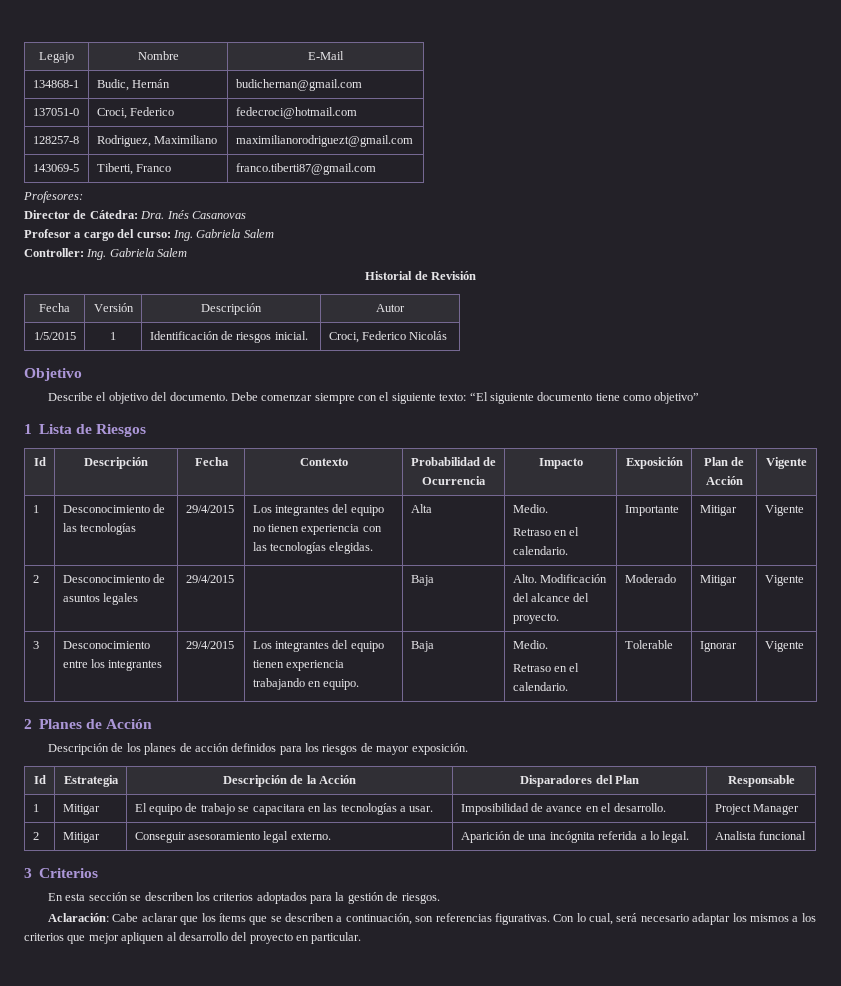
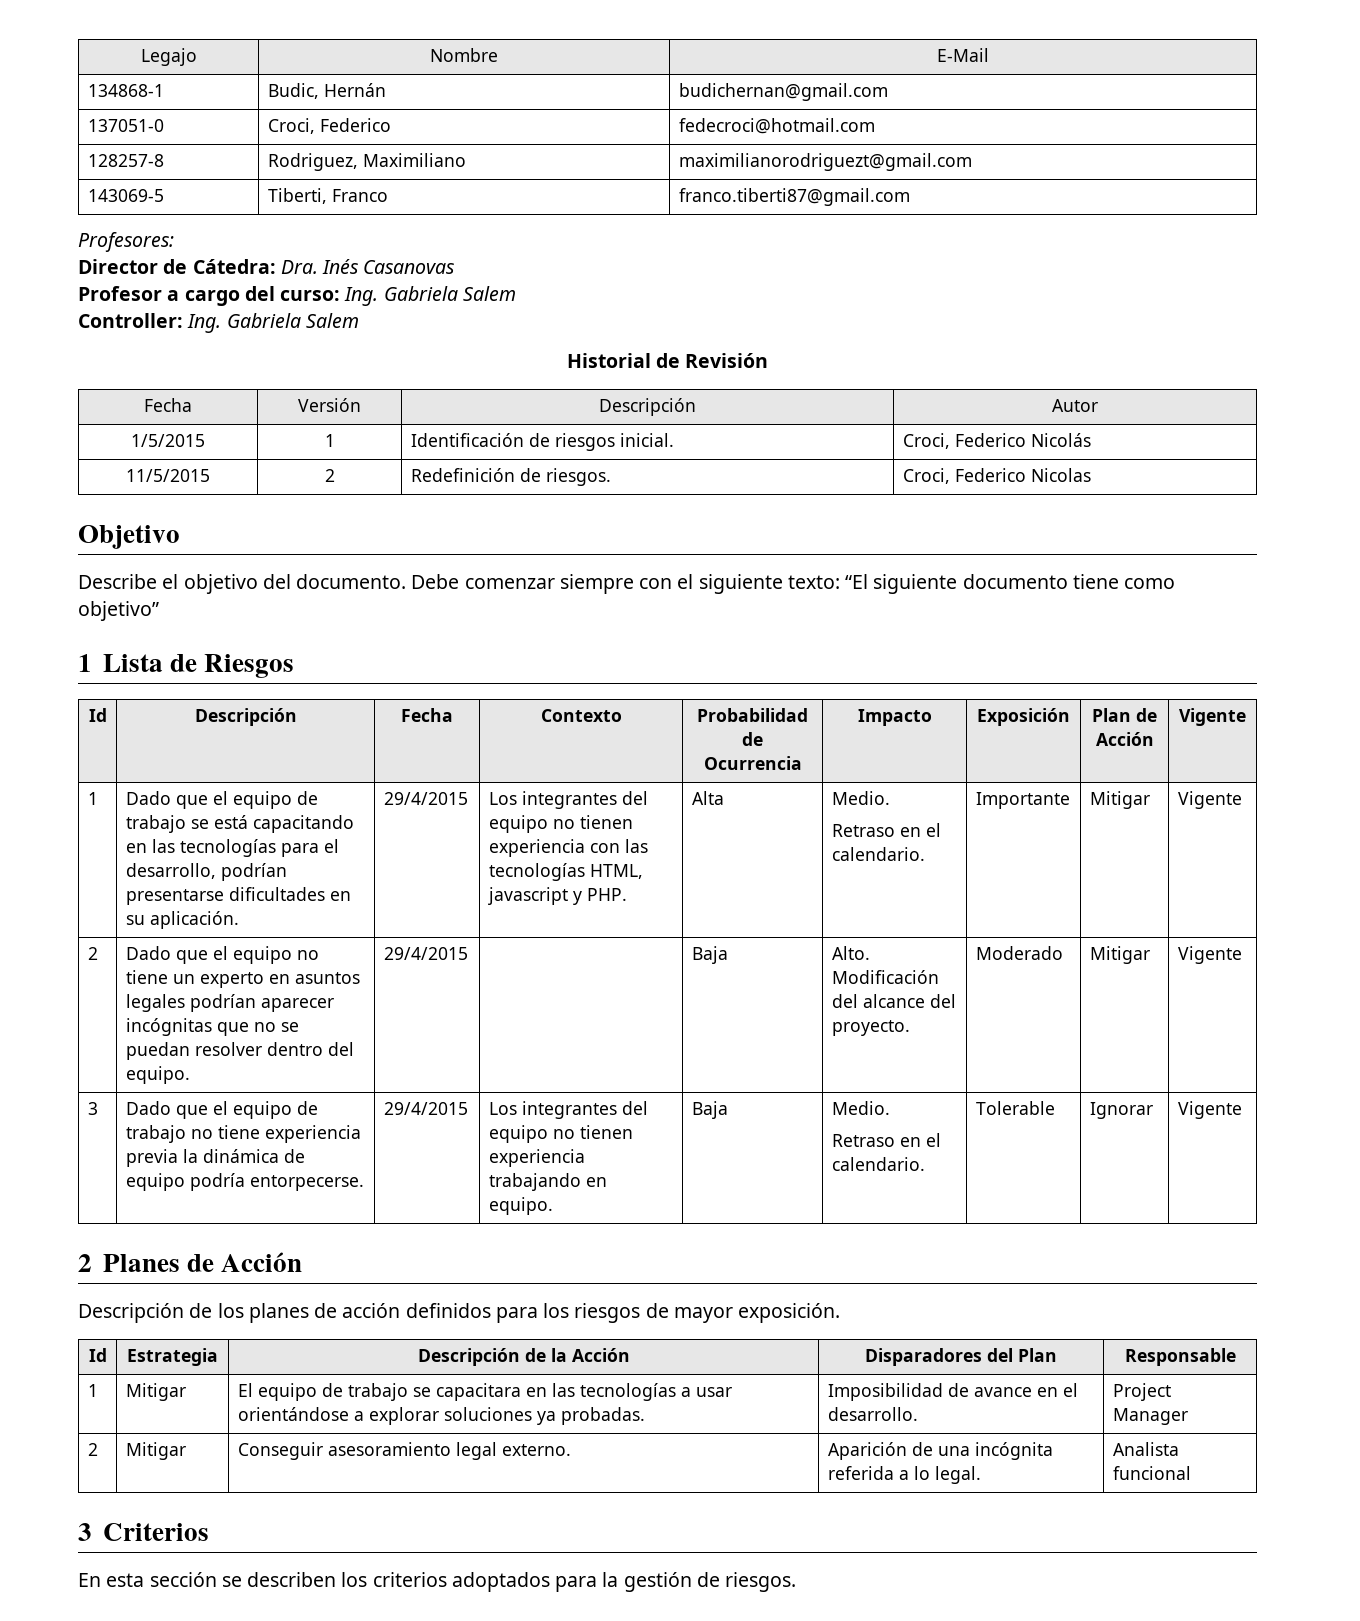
+ 11/5/2015 | 2 | Redefinición de riesgos. | Croci, Federico Nicolas
- Desconocimiento de las tecnologías
+ Dado que el equipo de trabajo se está capacitando en las tecnologías para el desarrollo, podrían presentarse dificultades en su aplicación.
- Los integrantes del equipo no tienen experiencia con las tecnologías elegidas.
+ Los integrantes del equipo no tienen experiencia con las tecnologías HTML, javascript y PHP.
- 2 | Desconocimiento de asuntos legales | 29/4/2015 | | Baja | Alto. Modificación del alcance del proyecto. | Moderado | Mitigar | Vigente
+ 2 | Dado que el equipo no tiene un experto en asuntos legales podrían aparecer incógnitas que no se puedan resolver dentro del equipo. | 29/4/2015 | | Baja | Alto. Modificación del alcance del proyecto. | Moderado | Mitigar | Vigente
- 3 | Desconocimiento entre los integrantes | 29/4/2015 | Los integrantes del equipo tienen experiencia trabajando en equipo. | Baja | Medio.
+ 3 | Dado que el equipo de trabajo no tiene experiencia previa la dinámica de equipo podría entorpecerse. | 29/4/2015 | Los integrantes del equipo no tienen experiencia trabajando en equipo. | Baja | Medio.
- 1 | Mitigar | El equipo de trabajo se capacitara en las tecnologías a usar. | Imposibilidad de avance en el desarrollo. | Project Manager
+ 1 | Mitigar | El equipo de trabajo se capacitara en las tecnologías a usar orientándose a explorar soluciones ya probadas. | Imposibilidad de avance en el desarrollo. | Project Manager
- Aclaración: Cabe aclarar que los ítems que se describen a continuación, son referencias figurativas. Con lo cual, será necesario adaptar los mismos a los criterios que mejor apliquen al desarrollo del proyecto en particular.

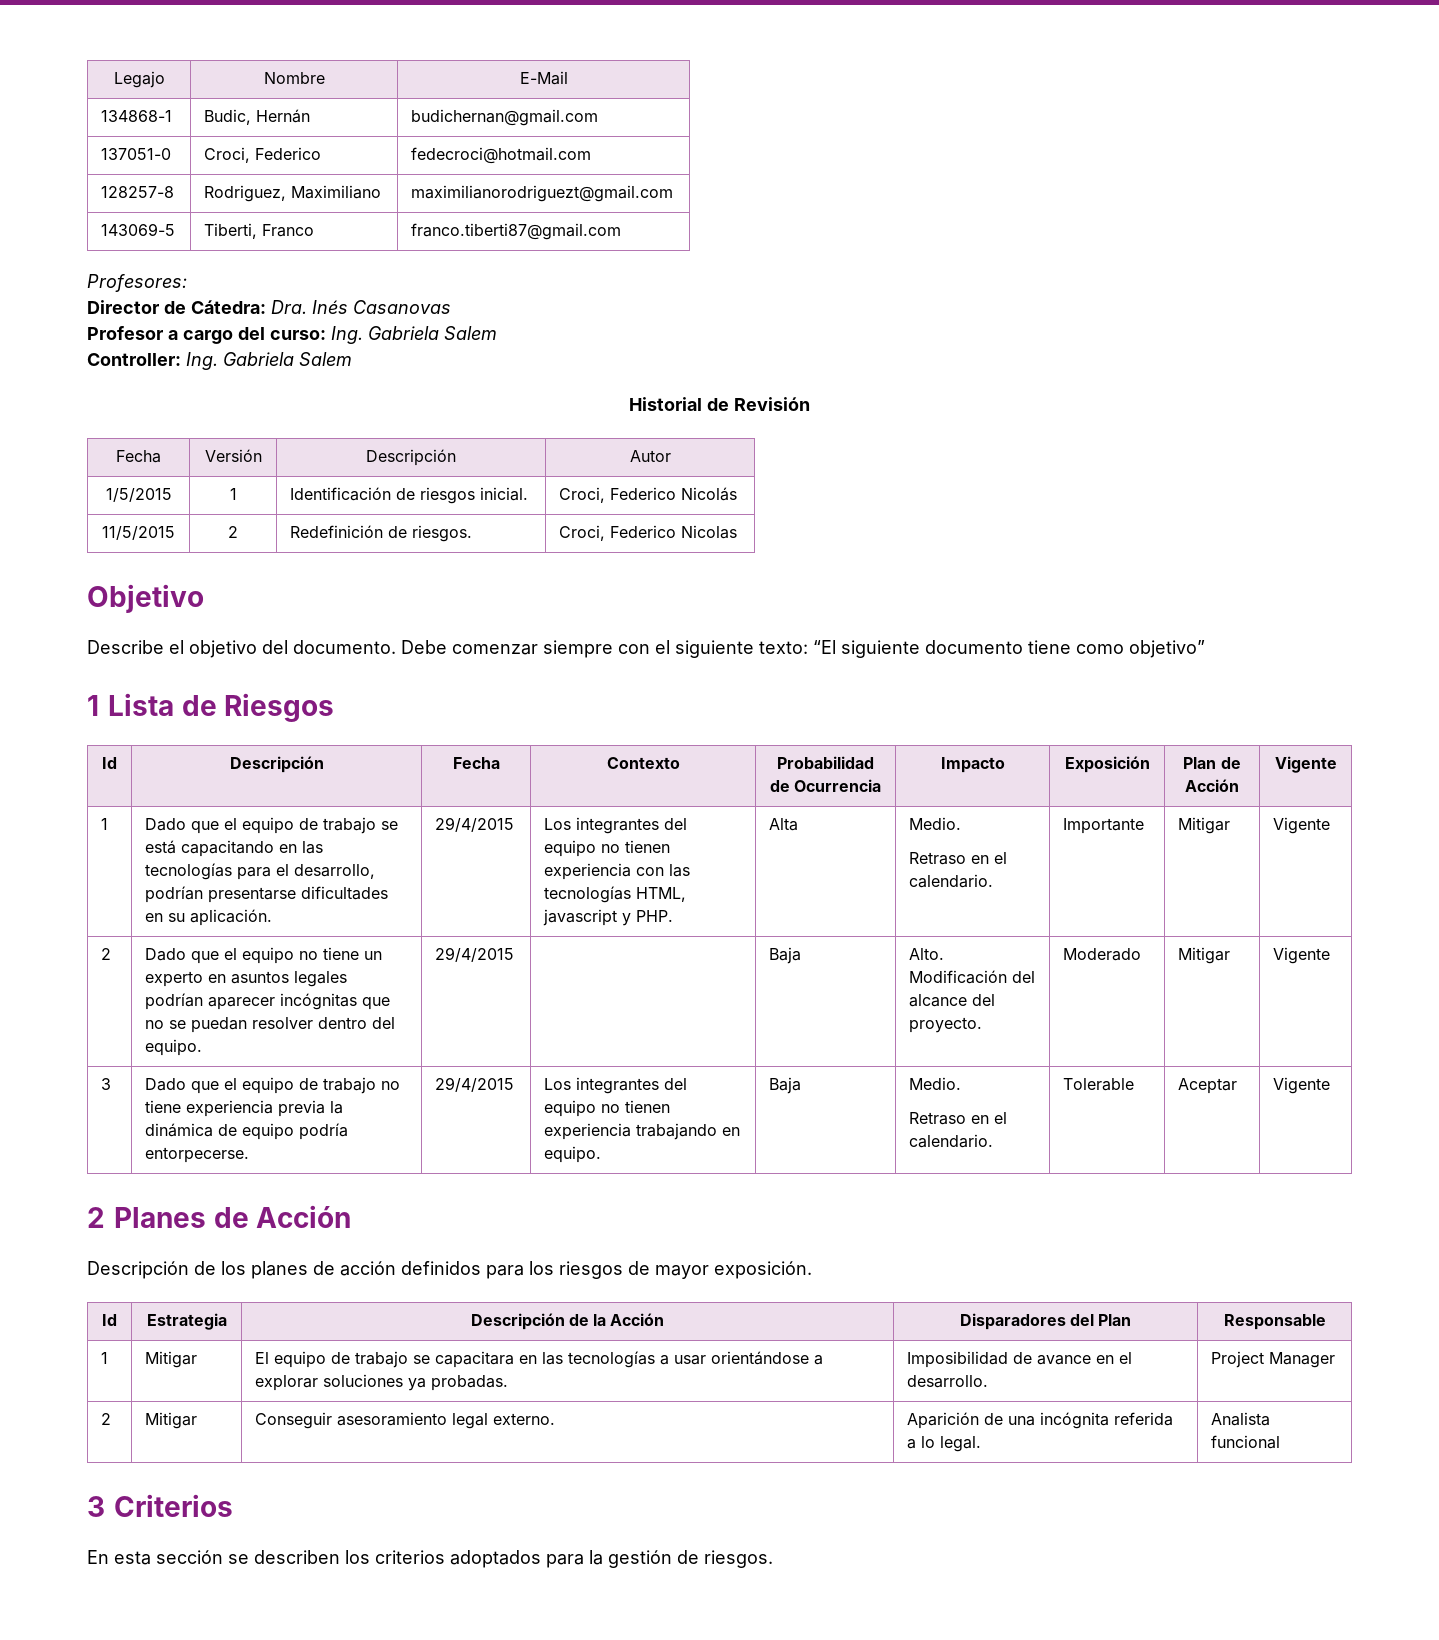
  3 | Dado que el equipo de trabajo no tiene experiencia previa la dinámica de equipo podría entorpecerse. | 29/4/2015 | Los integrantes del equipo no tienen experiencia trabajando en equipo. | Baja | Medio.
- Retraso en el calendario. | Tolerable | Ignorar | Vigente
+ Retraso en el calendario. | Tolerable | Aceptar | Vigente

